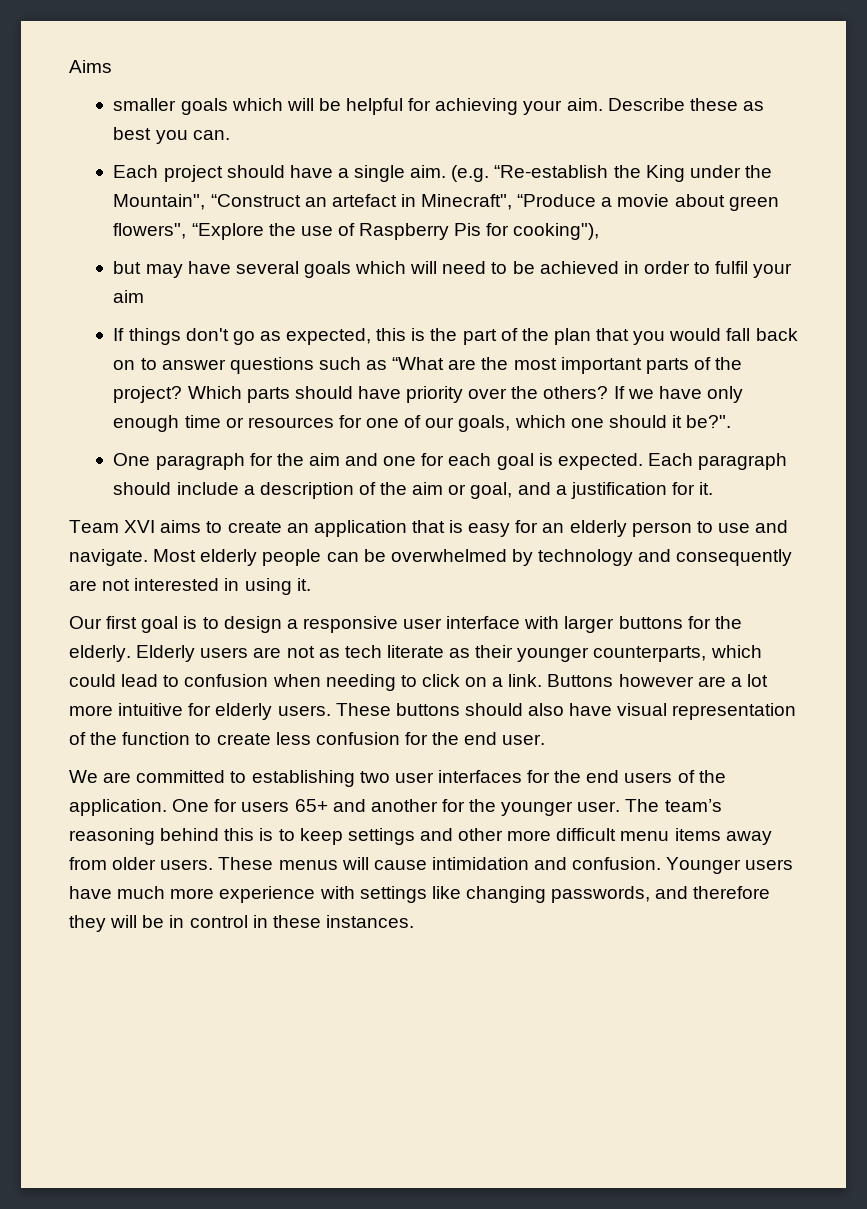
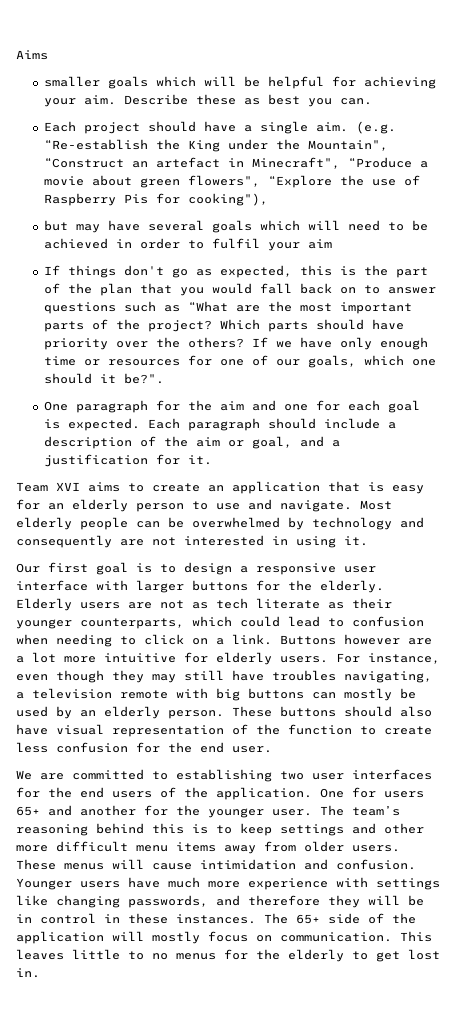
+ For instance, even though they may still have troubles navigating, a television remote with big buttons can mostly be used by an elderly person.
+ The 65+ side of the application will mostly focus on communication. This leaves little to no menus for the elderly to get lost in.

